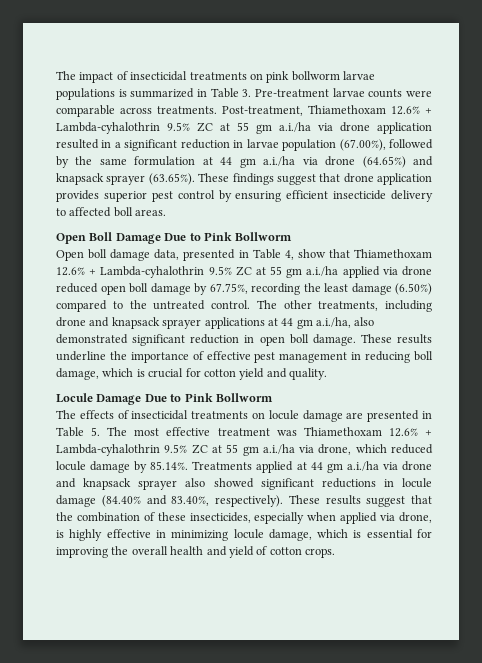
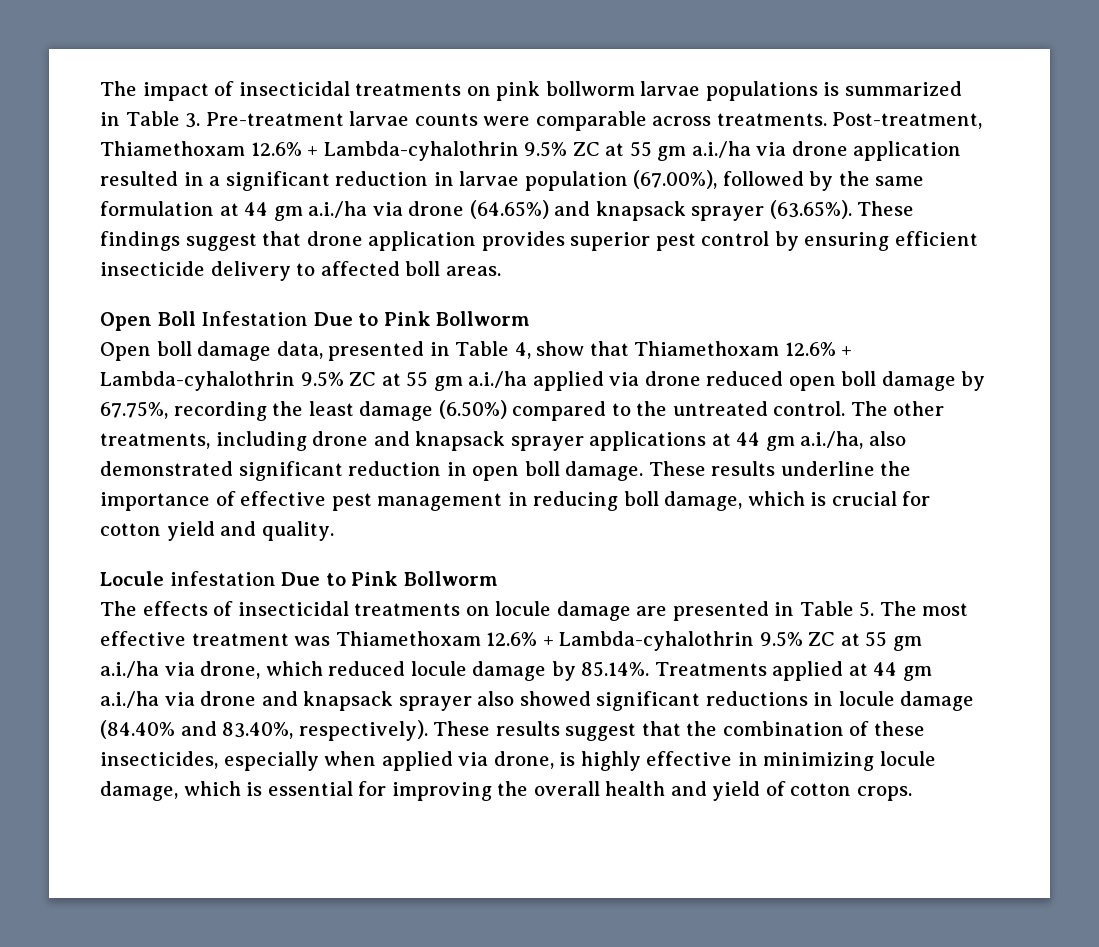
- Open Boll Damage Due to Pink Bollworm
+ Open Boll Infestation Due to Pink Bollworm
- Locule Damage Due to Pink Bollworm
+ Locule infestation Due to Pink Bollworm

